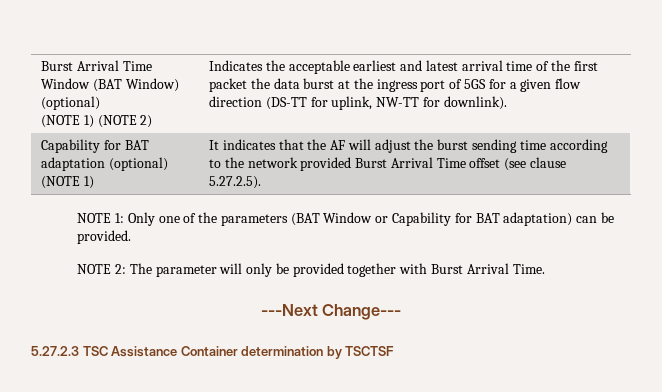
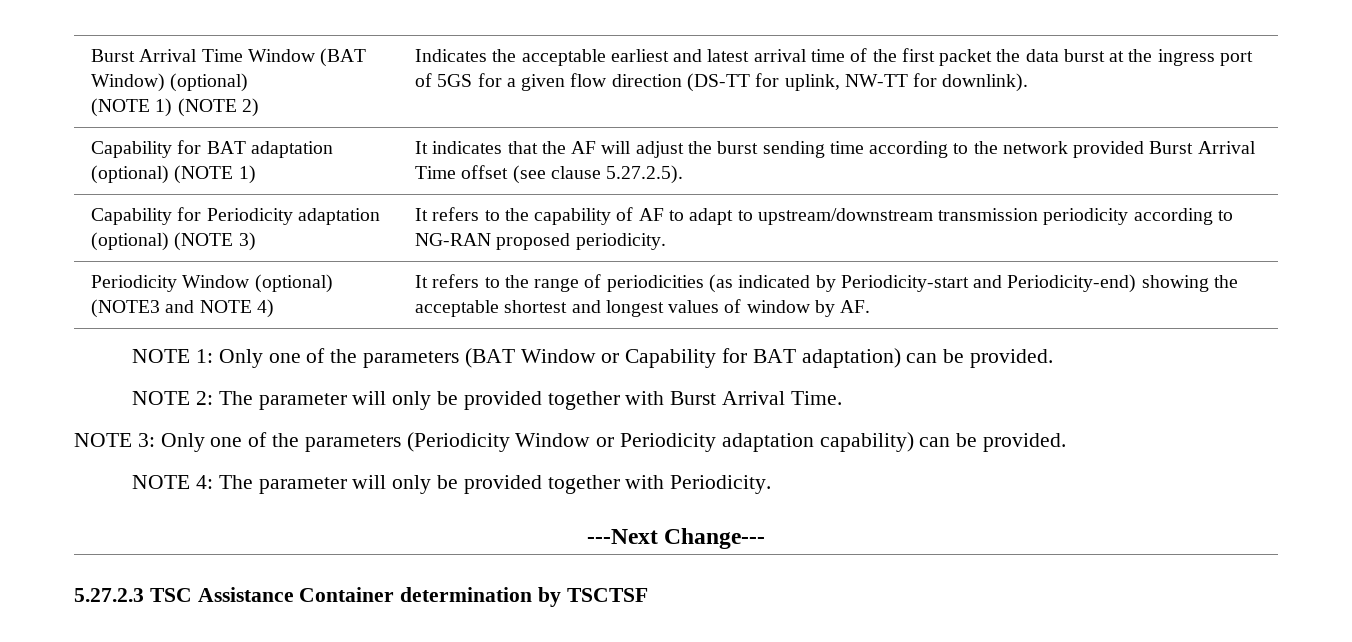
+ Capability for Periodicity adaptation (optional) (NOTE 3) | It refers to the capability of AF to adapt to upstream/downstream transmission periodicity according to NG-RAN proposed periodicity.
+ Periodicity Window (optional) (NOTE3 and NOTE 4) | It refers to the range of periodicities (as indicated by Periodicity-start and Periodicity-end) showing the acceptable shortest and longest values of window by AF.
+ NOTE 3: Only one of the parameters (Periodicity Window or Periodicity adaptation capability) can be provided.
+ NOTE 4: The parameter will only be provided together with Periodicity.

